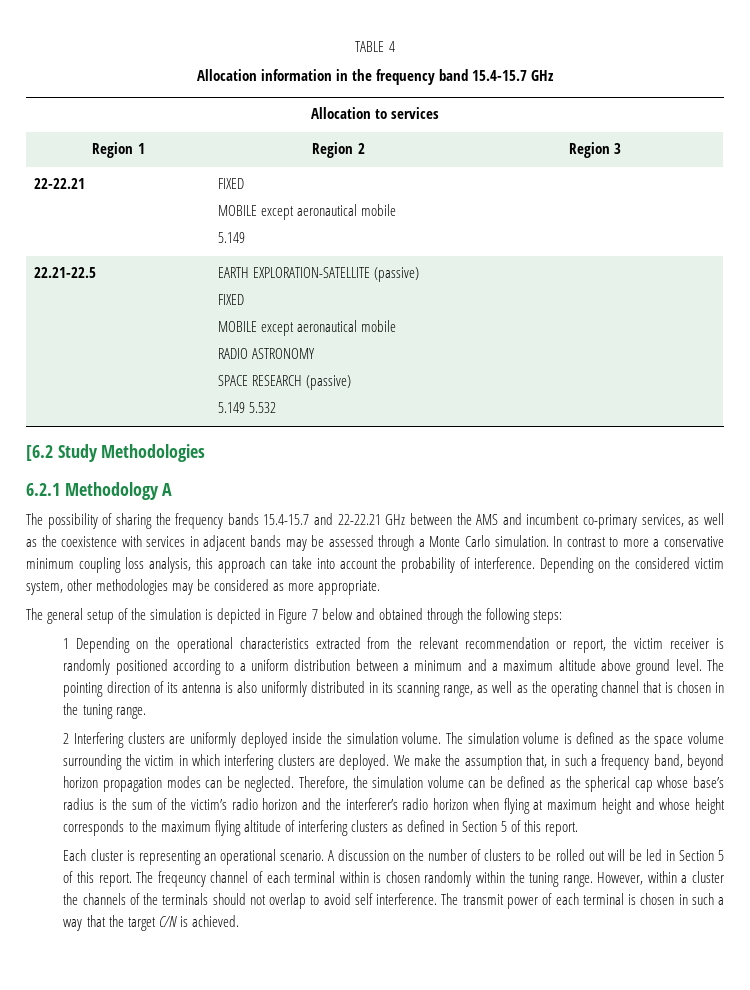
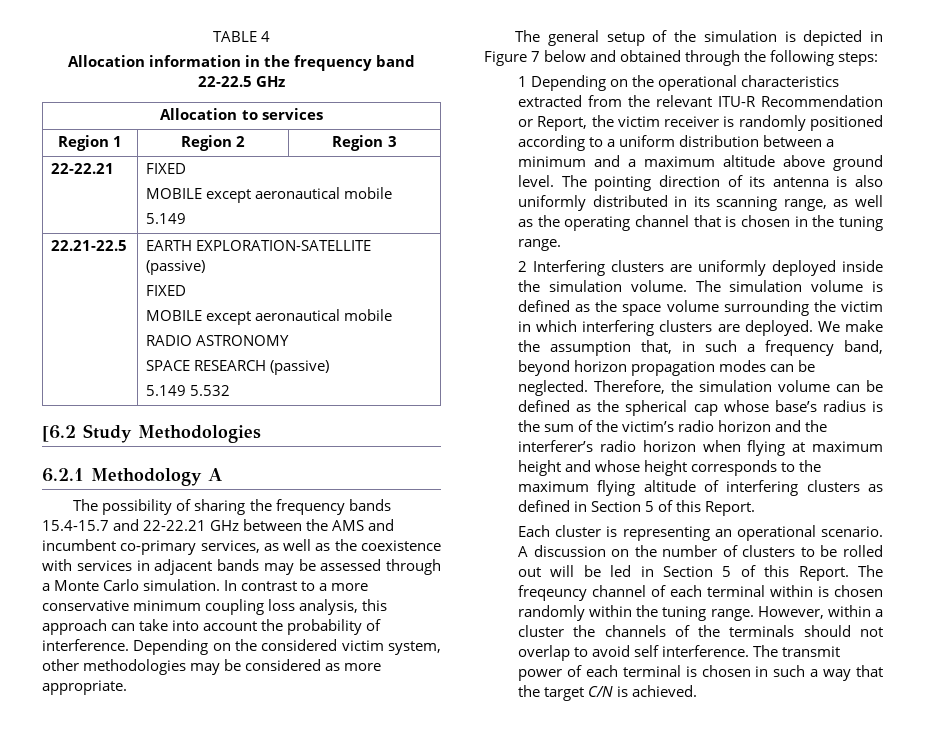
- Allocation information in the frequency band 15.4-15.7 GHz
+ Allocation information in the frequency band 22-22.5 GHz
- In contrast to more a conservative minimum coupling loss analysis, this approach can take into account the probability of interference.
+ In contrast to a more conservative minimum coupling loss analysis, this approach can take into account the probability of interference.
- 1 Depending on the operational characteristics extracted from the relevant recommendation or report, the victim receiver is randomly positioned according to a uniform distribution between a minimum and a maximum altitude above ground level.
+ 1 Depending on the operational characteristics extracted from the relevant ITU-R Recommendation or Report, the victim receiver is randomly positioned according to a uniform distribution between a minimum and a maximum altitude above ground level.
- Therefore, the simulation volume can be defined as the spherical cap whose base’s radius is the sum of the victim’s radio horizon and the interferer’s radio horizon when flying at maximum height and whose height corresponds to the maximum flying altitude of interfering clusters as defined in Section 5 of this report.
+ Therefore, the simulation volume can be defined as the spherical cap whose base’s radius is the sum of the victim’s radio horizon and the interferer’s radio horizon when flying at maximum height and whose height corresponds to the maximum flying altitude of interfering clusters as defined in Section 5 of this Report.
- A discussion on the number of clusters to be rolled out will be led in Section 5 of this report.
+ A discussion on the number of clusters to be rolled out will be led in Section 5 of this Report.

